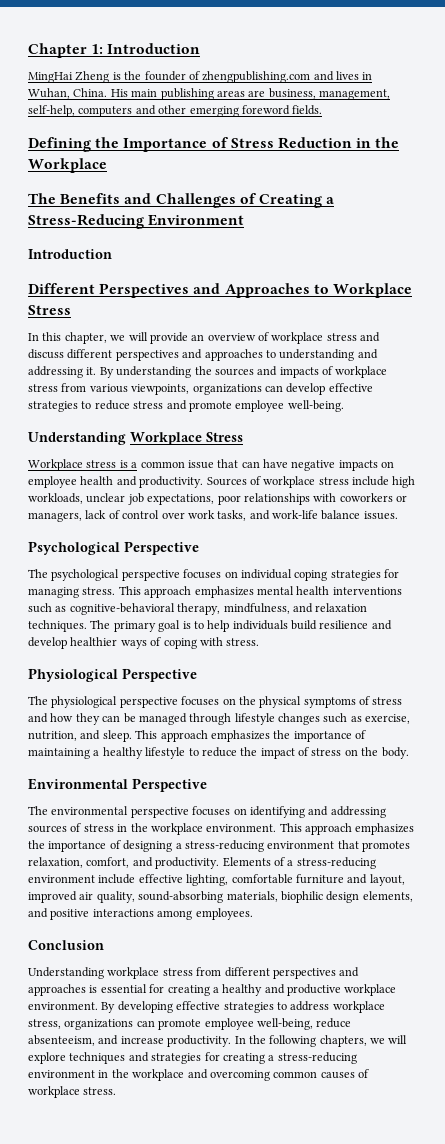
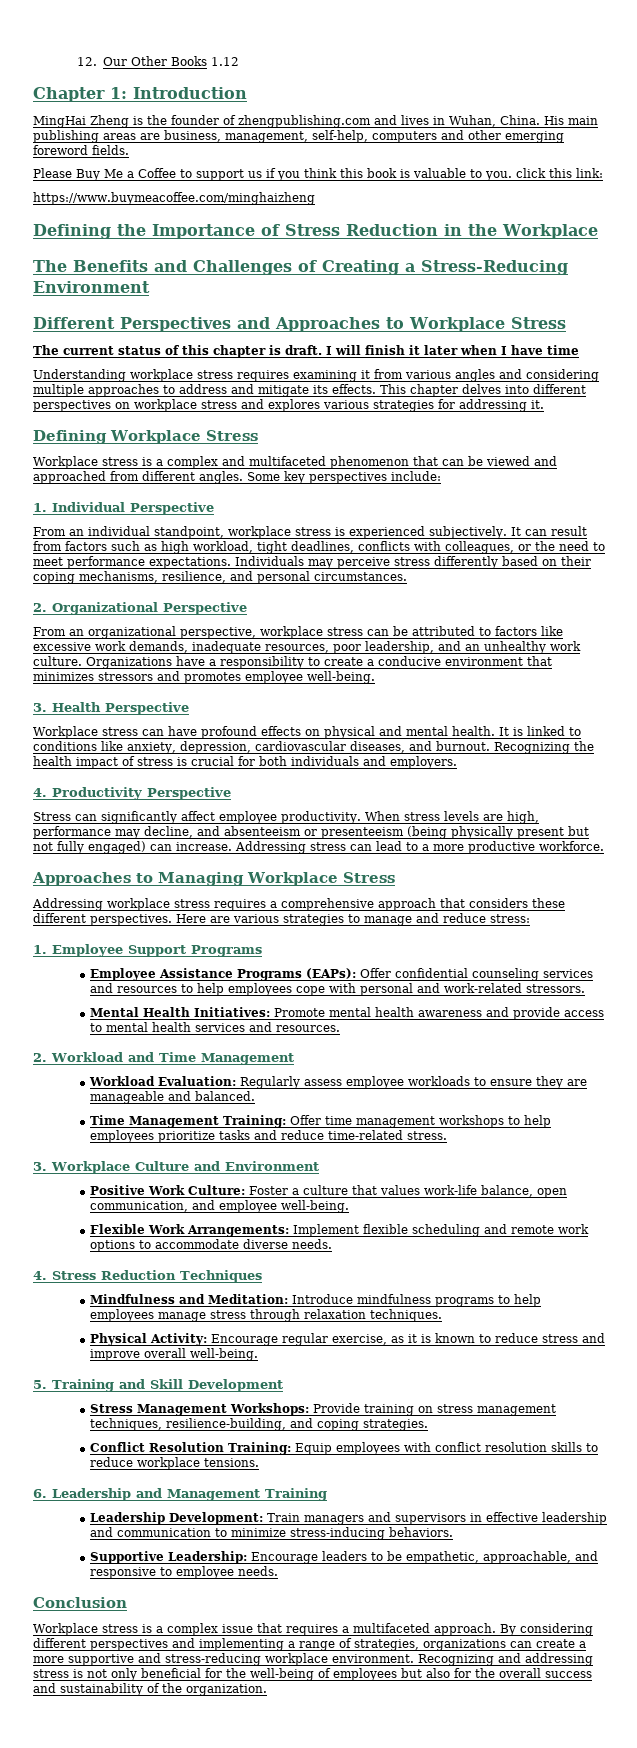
+ 12. Our Other Books 1.12
+ Please Buy Me a Coffee to support us if you think this book is valuable to you. click this link:
+ https://www.buymeacoffee.com/minghaizheng
  The Benefits and Challenges of Creating a Stress-Reducing Environment
- Introduction
- In this chapter, we will provide an overview of workplace stress and discuss different perspectives and approaches to understanding and addressing it. By understanding the sources and impacts of workplace stress from various viewpoints, organizations can develop effective strategies to reduce stress and promote employee well-being.
- Understanding Workplace Stress
+ The current status of this chapter is draft. I will finish it later when I have time
+ Understanding workplace stress requires examining it from various angles and considering multiple approaches to address and mitigate its effects. This chapter delves into different perspectives on workplace stress and explores various strategies for addressing it.
+ Defining Workplace Stress
- Workplace stress is a common issue that can have negative impacts on employee health and productivity. Sources of workplace stress include high workloads, unclear job expectations, poor relationships with coworkers or managers, lack of control over work tasks, and work-life balance issues.
- Psychological Perspective
- The psychological perspective focuses on individual coping strategies for managing stress. This approach emphasizes mental health interventions such as cognitive-behavioral therapy, mindfulness, and relaxation techniques. The primary goal is to help individuals build resilience and develop healthier ways of coping with stress.
- Physiological Perspective
- The physiological perspective focuses on the physical symptoms of stress and how they can be managed through lifestyle changes such as exercise, nutrition, and sleep. This approach emphasizes the importance of maintaining a healthy lifestyle to reduce the impact of stress on the body.
- Environmental Perspective
- The environmental perspective focuses on identifying and addressing sources of stress in the workplace environment. This approach emphasizes the importance of designing a stress-reducing environment that promotes relaxation, comfort, and productivity. Elements of a stress-reducing environment include effective lighting, comfortable furniture and layout, improved air quality, sound-absorbing materials, biophilic design elements, and positive interactions among employees.
+ Workplace stress is a complex and multifaceted phenomenon that can be viewed and approached from different angles. Some key perspectives include:
+ 1. Individual Perspective
+ From an individual standpoint, workplace stress is experienced subjectively. It can result from factors such as high workload, tight deadlines, conflicts with colleagues, or the need to meet performance expectations. Individuals may perceive stress differently based on their coping mechanisms, resilience, and personal circumstances.
+ 2. Organizational Perspective
+ From an organizational perspective, workplace stress can be attributed to factors like excessive work demands, inadequate resources, poor leadership, and an unhealthy work culture. Organizations have a responsibility to create a conducive environment that minimizes stressors and promotes employee well-being.
+ 3. Health Perspective
+ Workplace stress can have profound effects on physical and mental health. It is linked to conditions like anxiety, depression, cardiovascular diseases, and burnout. Recognizing the health impact of stress is crucial for both individuals and employers.
+ 4. Productivity Perspective
+ Stress can significantly affect employee productivity. When stress levels are high, performance may decline, and absenteeism or presenteeism (being physically present but not fully engaged) can increase. Addressing stress can lead to a more productive workforce.
+ Approaches to Managing Workplace Stress
+ Addressing workplace stress requires a comprehensive approach that considers these different perspectives. Here are various strategies to manage and reduce stress:
+ 1. Employee Support Programs
+ Employee Assistance Programs (EAPs): Offer confidential counseling services and resources to help employees cope with personal and work-related stressors.
+ Mental Health Initiatives: Promote mental health awareness and provide access to mental health services and resources.
+ 2. Workload and Time Management
+ Workload Evaluation: Regularly assess employee workloads to ensure they are manageable and balanced.
+ Time Management Training: Offer time management workshops to help employees prioritize tasks and reduce time-related stress.
+ 3. Workplace Culture and Environment
+ Positive Work Culture: Foster a culture that values work-life balance, open communication, and employee well-being.
+ Flexible Work Arrangements: Implement flexible scheduling and remote work options to accommodate diverse needs.
+ 4. Stress Reduction Techniques
+ Mindfulness and Meditation: Introduce mindfulness programs to help employees manage stress through relaxation techniques.
+ Physical Activity: Encourage regular exercise, as it is known to reduce stress and improve overall well-being.
+ 5. Training and Skill Development
+ Stress Management Workshops: Provide training on stress management techniques, resilience-building, and coping strategies.
+ Conflict Resolution Training: Equip employees with conflict resolution skills to reduce workplace tensions.
+ 6. Leadership and Management Training
+ Leadership Development: Train managers and supervisors in effective leadership and communication to minimize stress-inducing behaviors.
+ Supportive Leadership: Encourage leaders to be empathetic, approachable, and responsive to employee needs.
  Conclusion
- Understanding workplace stress from different perspectives and approaches is essential for creating a healthy and productive workplace environment. By developing effective strategies to address workplace stress, organizations can promote employee well-being, reduce absenteeism, and increase productivity. In the following chapters, we will explore techniques and strategies for creating a stress-reducing environment in the workplace and overcoming common causes of workplace stress.
+ Workplace stress is a complex issue that requires a multifaceted approach. By considering different perspectives and implementing a range of strategies, organizations can create a more supportive and stress-reducing workplace environment. Recognizing and addressing stress is not only beneficial for the well-being of employees but also for the overall success and sustainability of the organization.

